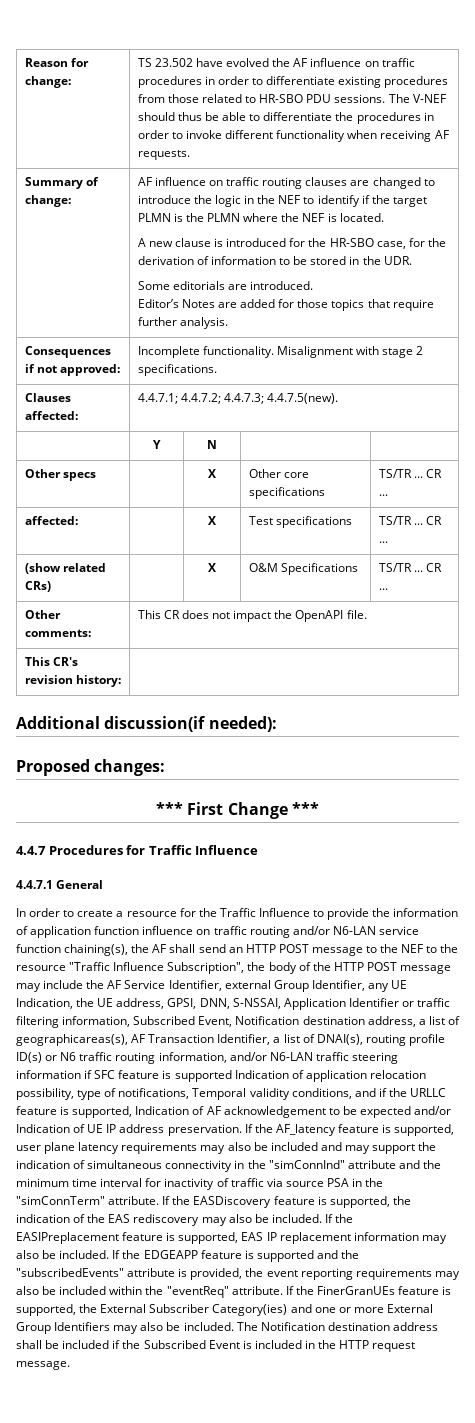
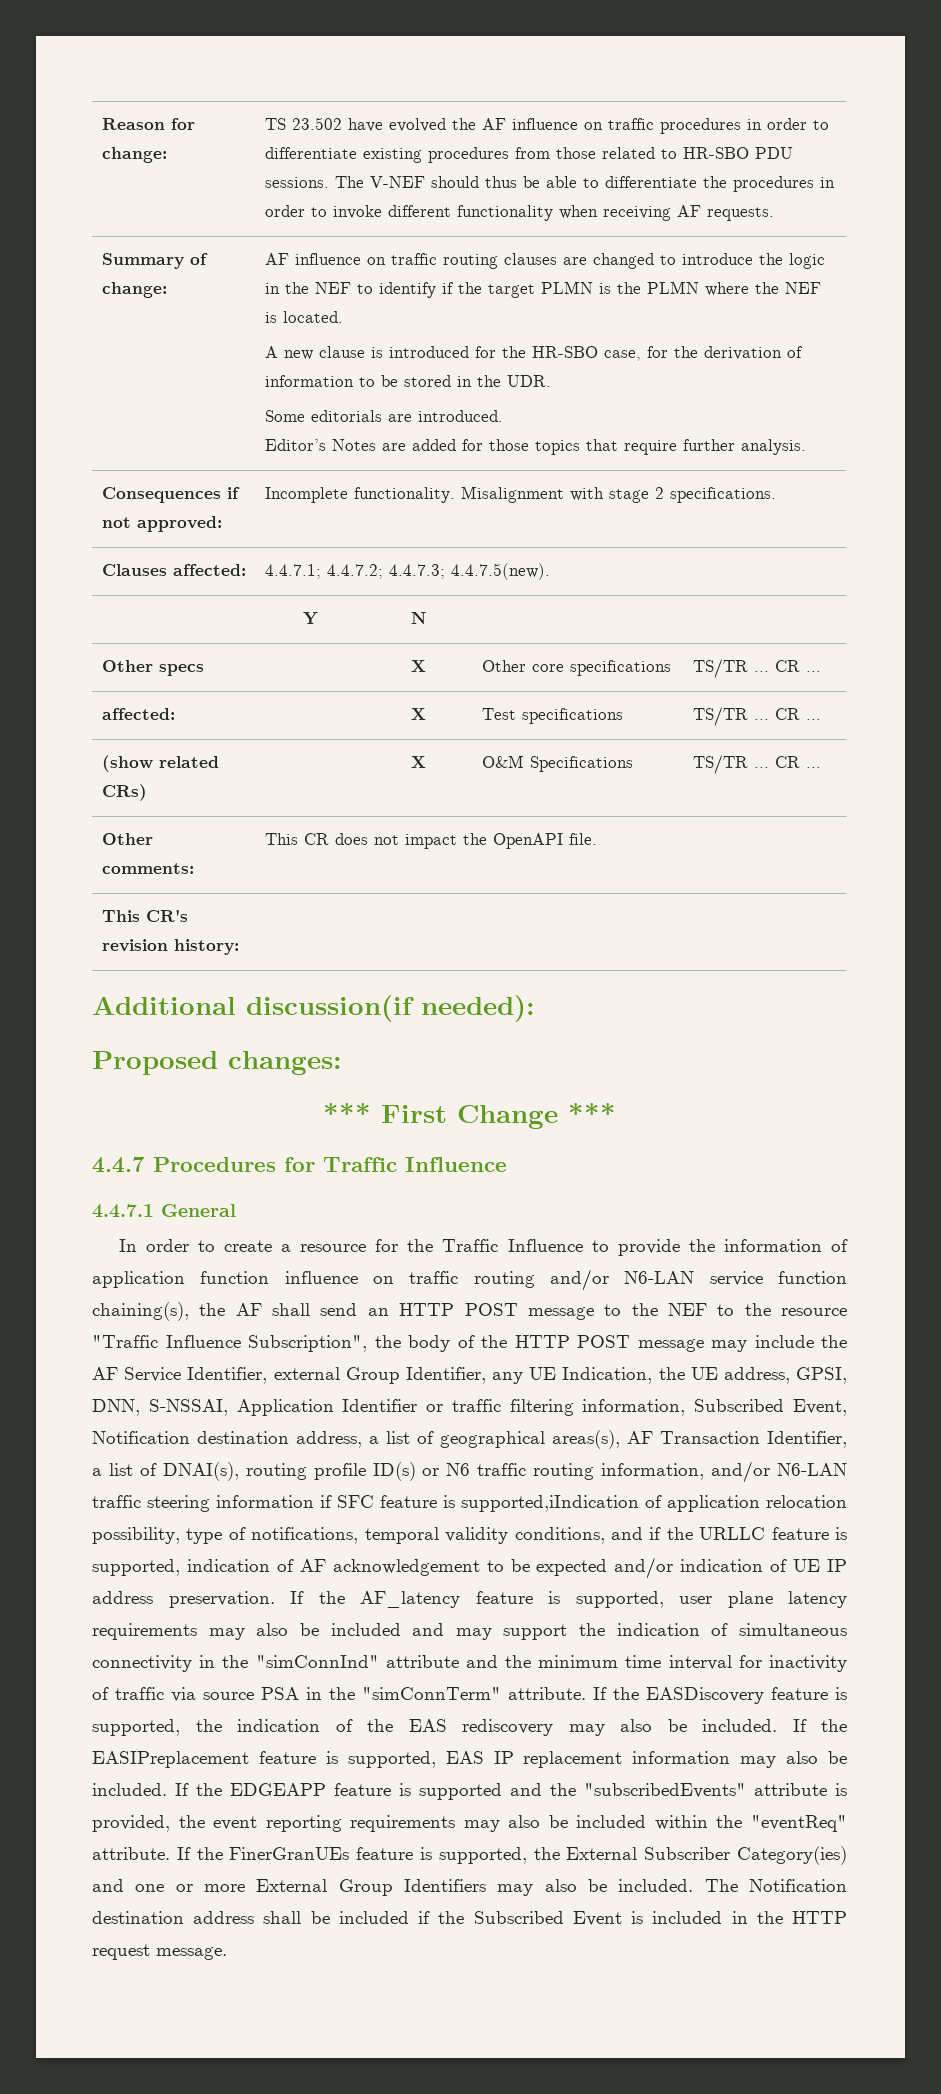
- In order to create a resource for the Traffic Influence to provide the information of application function influence on traffic routing and/or N6-LAN service function chaining(s), the AF shall send an HTTP POST message to the NEF to the resource "Traffic Influence Subscription", the body of the HTTP POST message may include the AF Service Identifier, external Group Identifier, any UE Indication, the UE address, GPSI, DNN, S-NSSAI, Application Identifier or traffic filtering information, Subscribed Event, Notification destination address, a list of geographicareas(s), AF Transaction Identifier, a list of DNAI(s), routing profile ID(s) or N6 traffic routing information, and/or N6-LAN traffic steering information if SFC feature is supported Indication of application relocation possibility, type of notifications, Temporal validity conditions, and if the URLLC feature is supported, Indication of AF acknowledgement to be expected and/or Indication of UE IP address preservation.
+ In order to create a resource for the Traffic Influence to provide the information of application function influence on traffic routing and/or N6-LAN service function chaining(s), the AF shall send an HTTP POST message to the NEF to the resource "Traffic Influence Subscription", the body of the HTTP POST message may include the AF Service Identifier, external Group Identifier, any UE Indication, the UE address, GPSI, DNN, S-NSSAI, Application Identifier or traffic filtering information, Subscribed Event, Notification destination address, a list of geographical areas(s), AF Transaction Identifier, a list of DNAI(s), routing profile ID(s) or N6 traffic routing information, and/or N6-LAN traffic steering information if SFC feature is supported,iIndication of application relocation possibility, type of notifications, temporal validity conditions, and if the URLLC feature is supported, indication of AF acknowledgement to be expected and/or indication of UE IP address preservation.

